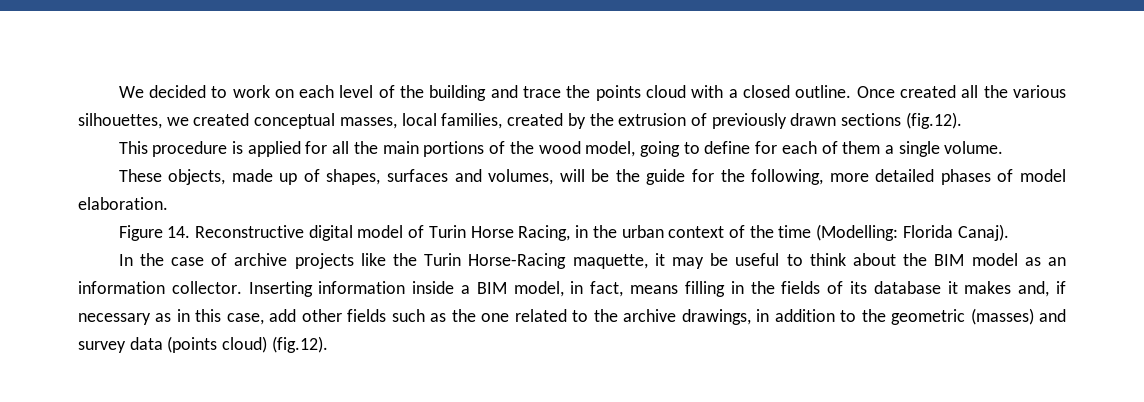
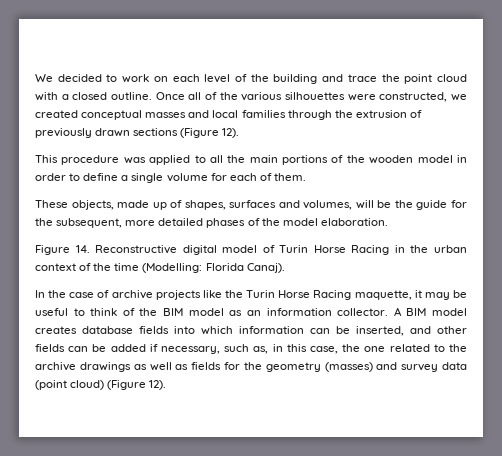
- We decided to work on each level of the building and trace the points cloud with a closed outline.
+ We decided to work on each level of the building and trace the point cloud with a closed outline.
- Once created all the various silhouettes, we created conceptual masses, local families, created by the extrusion of previously drawn sections (fig.12).
+ Once all of the various silhouettes were constructed, we created conceptual masses and local families through the extrusion of previously drawn sections (Figure 12).
- This procedure is applied for all the main portions of the wood model, going to define for each of them a single volume.
+ This procedure was applied to all the main portions of the wooden model in order to define a single volume for each of them.
- These objects, made up of shapes, surfaces and volumes, will be the guide for the following, more detailed phases of model elaboration.
+ These objects, made up of shapes, surfaces and volumes, will be the guide for the subsequent, more detailed phases of the model elaboration.
- Figure 14. Reconstructive digital model of Turin Horse Racing, in the urban context of the time (Modelling: Florida Canaj).
+ Figure 14. Reconstructive digital model of Turin Horse Racing in the urban context of the time (Modelling: Florida Canaj).
- In the case of archive projects like the Turin Horse-Racing maquette, it may be useful to think about the BIM model as an information collector.
+ In the case of archive projects like the Turin Horse Racing maquette, it may be useful to think of the BIM model as an information collector.
- Inserting information inside a BIM model, in fact, means filling in the fields of its database it makes and, if necessary as in this case, add other fields such as the one related to the archive drawings, in addition to the geometric (masses) and survey data (points cloud) (fig.12).
+ A BIM model creates database fields into which information can be inserted, and other fields can be added if necessary, such as, in this case, the one related to the archive drawings as well as fields for the geometry (masses) and survey data (point cloud) (Figure 12).

